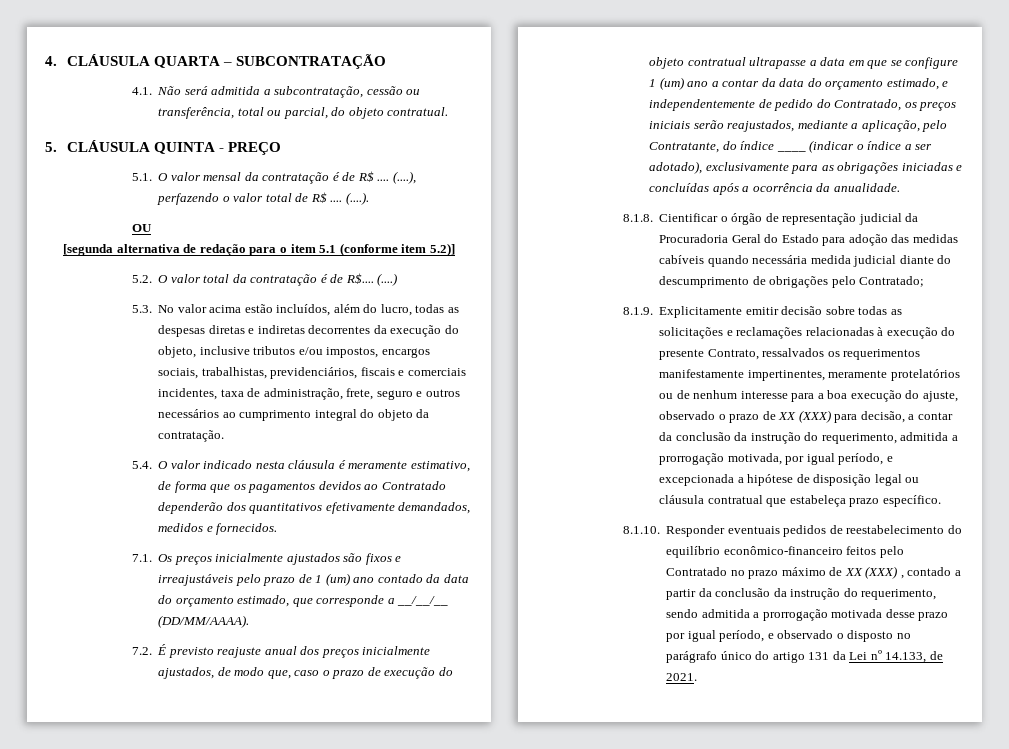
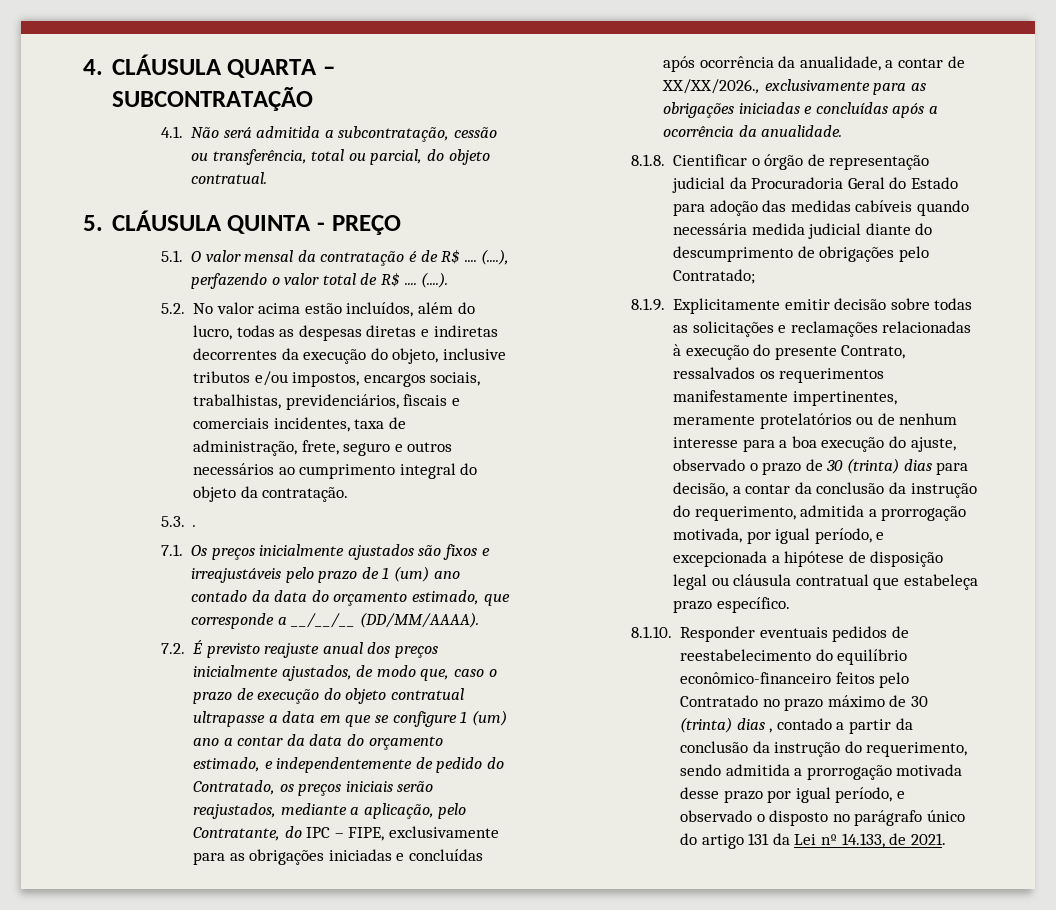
- OU
- [segunda alternativa de redação para o item 5.1 (conforme item 5.2)]
- 5.2. O valor total da contratação é de R$.... (....)
- 5.3. No valor acima estão incluídos, além do lucro, todas as despesas diretas e indiretas decorrentes da execução do objeto, inclusive tributos e/ou impostos, encargos sociais, trabalhistas, previdenciários, fiscais e comerciais incidentes, taxa de administração, frete, seguro e outros necessários ao cumprimento integral do objeto da contratação.
+ 5.2. No valor acima estão incluídos, além do lucro, todas as despesas diretas e indiretas decorrentes da execução do objeto, inclusive tributos e/ou impostos, encargos sociais, trabalhistas, previdenciários, fiscais e comerciais incidentes, taxa de administração, frete, seguro e outros necessários ao cumprimento integral do objeto da contratação.
- 5.4. O valor indicado nesta cláusula é meramente estimativo, de forma que os pagamentos devidos ao Contratado dependerão dos quantitativos efetivamente demandados, medidos e fornecidos.
+ 5.3. .
- 7.2. É previsto reajuste anual dos preços inicialmente ajustados, de modo que, caso o prazo de execução do objeto contratual ultrapasse a data em que se configure 1 (um) ano a contar da data do orçamento estimado, e independentemente de pedido do Contratado, os preços iniciais serão reajustados, mediante a aplicação, pelo Contratante, do índice ____ (indicar o índice a ser adotado), exclusivamente para as obrigações iniciadas e concluídas após a ocorrência da anualidade.
+ 7.2. É previsto reajuste anual dos preços inicialmente ajustados, de modo que, caso o prazo de execução do objeto contratual ultrapasse a data em que se configure 1 (um) ano a contar da data do orçamento estimado, e independentemente de pedido do Contratado, os preços iniciais serão reajustados, mediante a aplicação, pelo Contratante, do IPC – FIPE, exclusivamente para as obrigações iniciadas e concluídas após ocorrência da anualidade, a contar de XX/XX/2026., exclusivamente para as obrigações iniciadas e concluídas após a ocorrência da anualidade.
- 8.1.9. Explicitamente emitir decisão sobre todas as solicitações e reclamações relacionadas à execução do presente Contrato, ressalvados os requerimentos manifestamente impertinentes, meramente protelatórios ou de nenhum interesse para a boa execução do ajuste, observado o prazo de XX (XXX) para decisão, a contar da conclusão da instrução do requerimento, admitida a prorrogação motivada, por igual período, e excepcionada a hipótese de disposição legal ou cláusula contratual que estabeleça prazo específico.
+ 8.1.9. Explicitamente emitir decisão sobre todas as solicitações e reclamações relacionadas à execução do presente Contrato, ressalvados os requerimentos manifestamente impertinentes, meramente protelatórios ou de nenhum interesse para a boa execução do ajuste, observado o prazo de 30 (trinta) dias para decisão, a contar da conclusão da instrução do requerimento, admitida a prorrogação motivada, por igual período, e excepcionada a hipótese de disposição legal ou cláusula contratual que estabeleça prazo específico.
- 8.1.10. Responder eventuais pedidos de reestabelecimento do equilíbrio econômico-financeiro feitos pelo Contratado no prazo máximo de XX (XXX) , contado a partir da conclusão da instrução do requerimento, sendo admitida a prorrogação motivada desse prazo por igual período, e observado o disposto no parágrafo único do artigo 131 da Lei nº 14.133, de 2021.
+ 8.1.10. Responder eventuais pedidos de reestabelecimento do equilíbrio econômico-financeiro feitos pelo Contratado no prazo máximo de 30 (trinta) dias , contado a partir da conclusão da instrução do requerimento, sendo admitida a prorrogação motivada desse prazo por igual período, e observado o disposto no parágrafo único do artigo 131 da Lei nº 14.133, de 2021.

